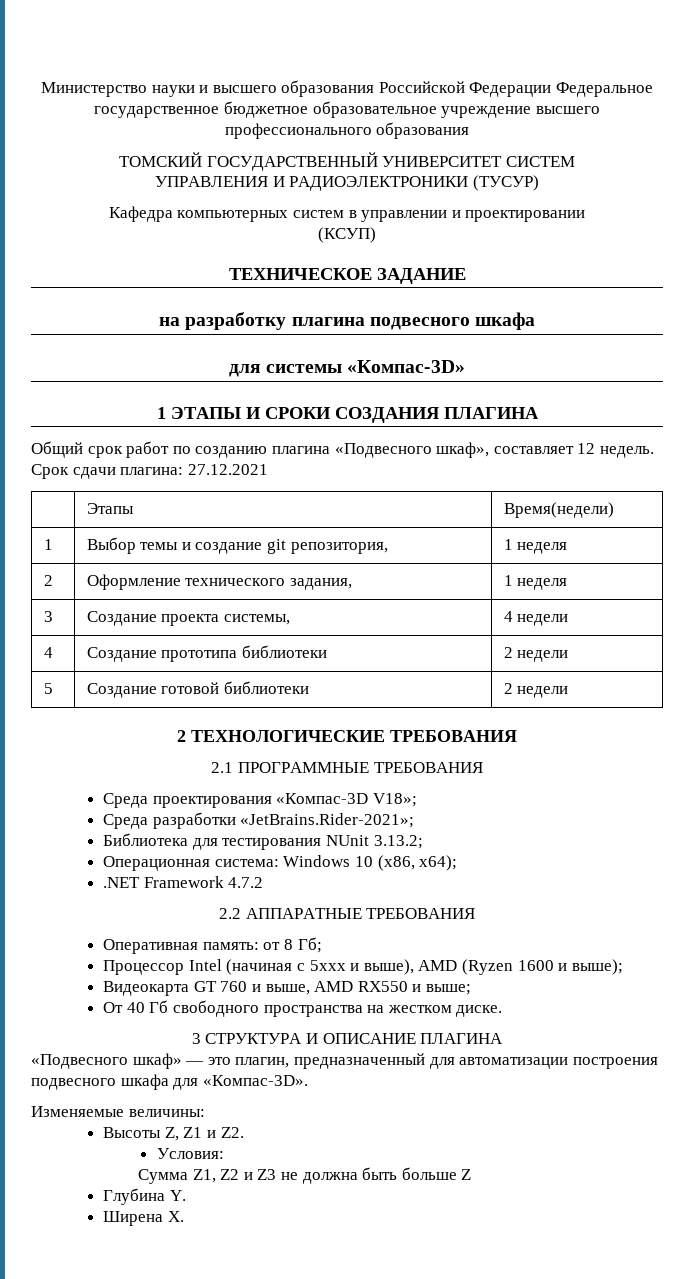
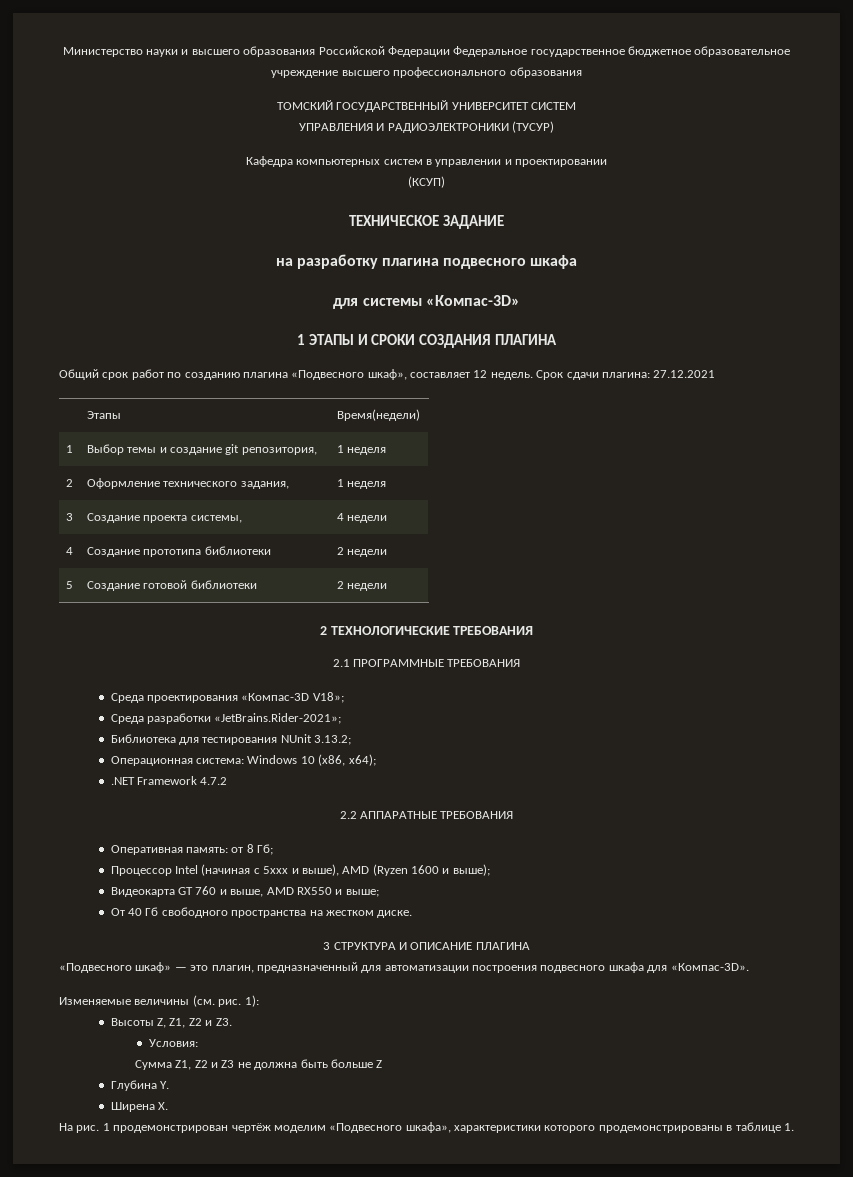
- Изменяемые величины:
- Высоты Z, Z1 и Z2.
+ Изменяемые величины (см. рис. 1):
+ Высоты Z, Z1, Z2 и Z3.
+ На рис. 1 продемонстрирован чертёж моделим «Подвесного шкафа», характеристики которого продемонстрированы в таблице 1.

